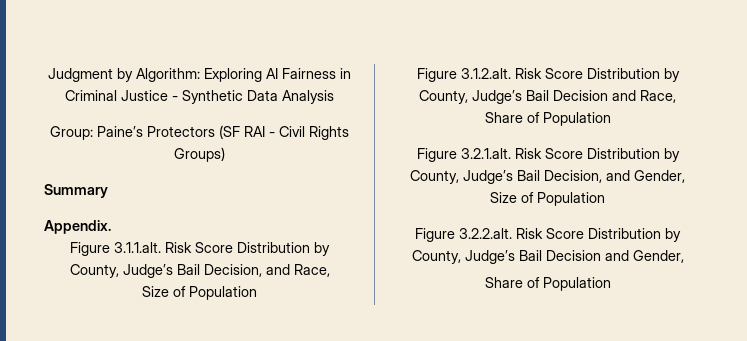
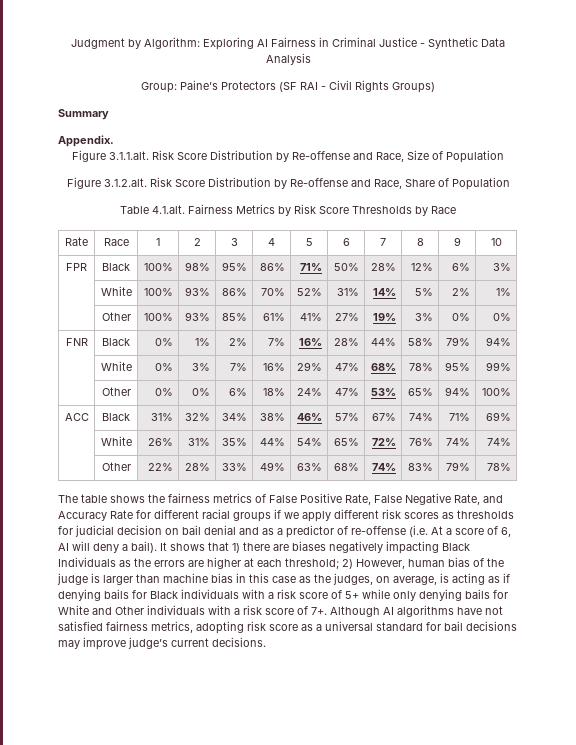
- Figure 3.1.1.alt. Risk Score Distribution by County, Judge’s Bail Decision, and Race,
- Size of Population
+ Figure 3.1.1.alt. Risk Score Distribution by Re-offense and Race, Size of Population
- Figure 3.1.2.alt. Risk Score Distribution by County, Judge’s Bail Decision and Race,
- Share of Population
+ Figure 3.1.2.alt. Risk Score Distribution by Re-offense and Race, Share of Population
- Figure 3.2.1.alt. Risk Score Distribution by County, Judge’s Bail Decision, and Gender,
- Size of Population
- Figure 3.2.2.alt. Risk Score Distribution by County, Judge’s Bail Decision and Gender,
- Share of Population
+ Table 4.1.alt. Fairness Metrics by Risk Score Thresholds by Race
+ Rate | Race | 1 | 2 | 3 | 4 | 5 | 6 | 7 | 8 | 9 | 10
+ FPR | Black | 100% | 98% | 95% | 86% | 71% | 50% | 28% | 12% | 6% | 3%
+ | White | 100% | 93% | 86% | 70% | 52% | 31% | 14% | 5% | 2% | 1%
+ | Other | 100% | 93% | 85% | 61% | 41% | 27% | 19% | 3% | 0% | 0%
+ FNR | Black | 0% | 1% | 2% | 7% | 16% | 28% | 44% | 58% | 79% | 94%
+ | White | 0% | 3% | 7% | 16% | 29% | 47% | 68% | 78% | 95% | 99%
+ | Other | 0% | 0% | 6% | 18% | 24% | 47% | 53% | 65% | 94% | 100%
+ ACC | Black | 31% | 32% | 34% | 38% | 46% | 57% | 67% | 74% | 71% | 69%
+ | White | 26% | 31% | 35% | 44% | 54% | 65% | 72% | 76% | 74% | 74%
+ | Other | 22% | 28% | 33% | 49% | 63% | 68% | 74% | 83% | 79% | 78%
+ The table shows the fairness metrics of False Positive Rate, False Negative Rate, and Accuracy Rate for different racial groups if we apply different risk scores as thresholds for judicial decision on bail denial and as a predictor of re-offense (i.e. At a score of 6, AI will deny a bail). It shows that 1) there are biases negatively impacting Black Individuals as the errors are higher at each threshold; 2) However, human bias of the judge is larger than machine bias in this case as the judges, on average, is acting as if denying bails for Black individuals with a risk score of 5+ while only denying bails for White and Other individuals with a risk score of 7+. Although AI algorithms have not satisfied fairness metrics, adopting risk score as a universal standard for bail decisions may improve judge’s current decisions.

